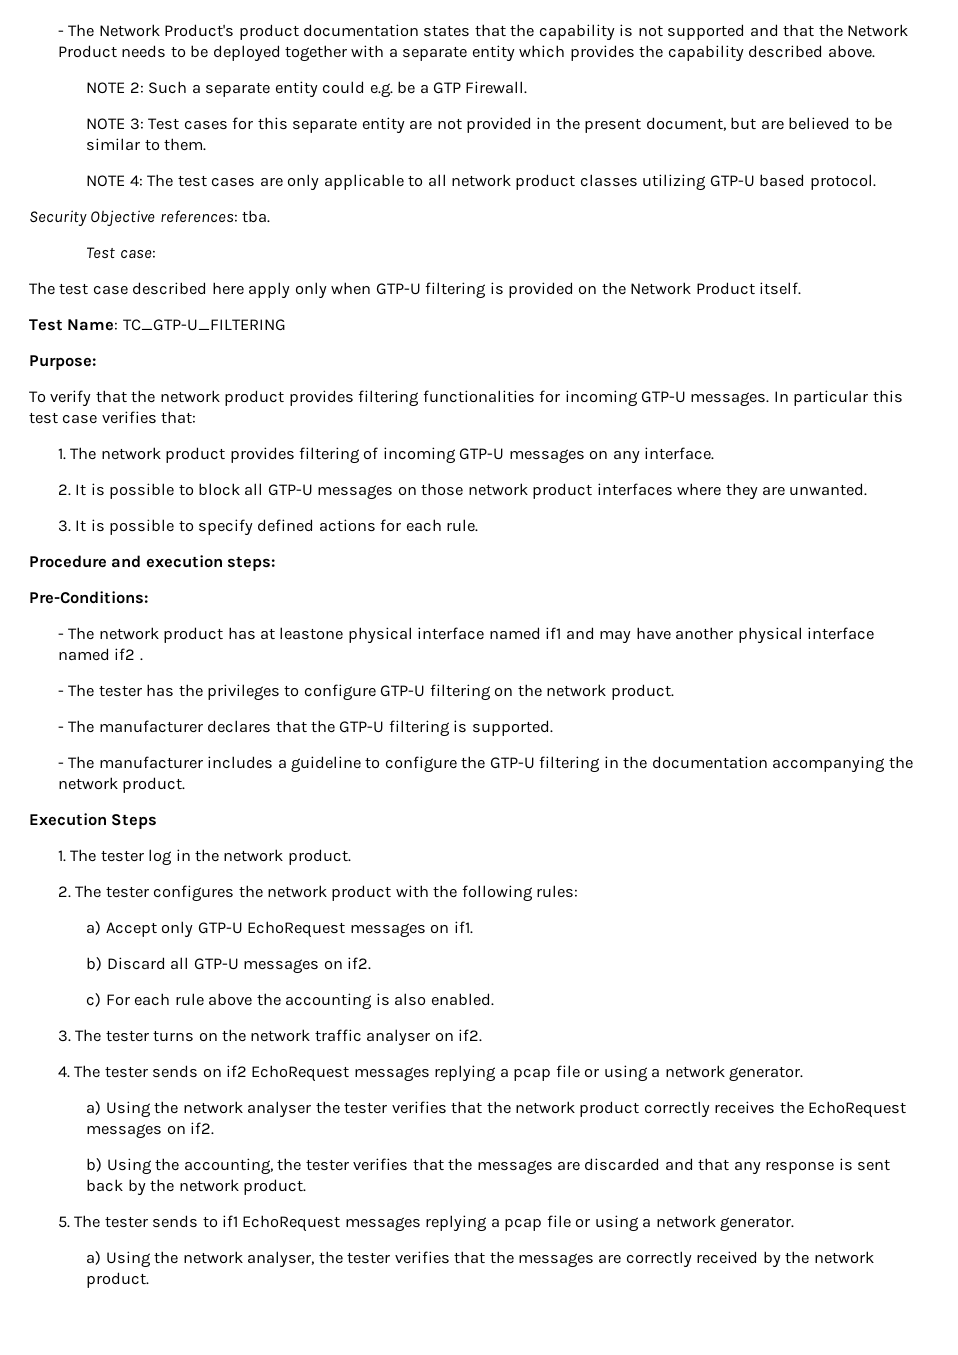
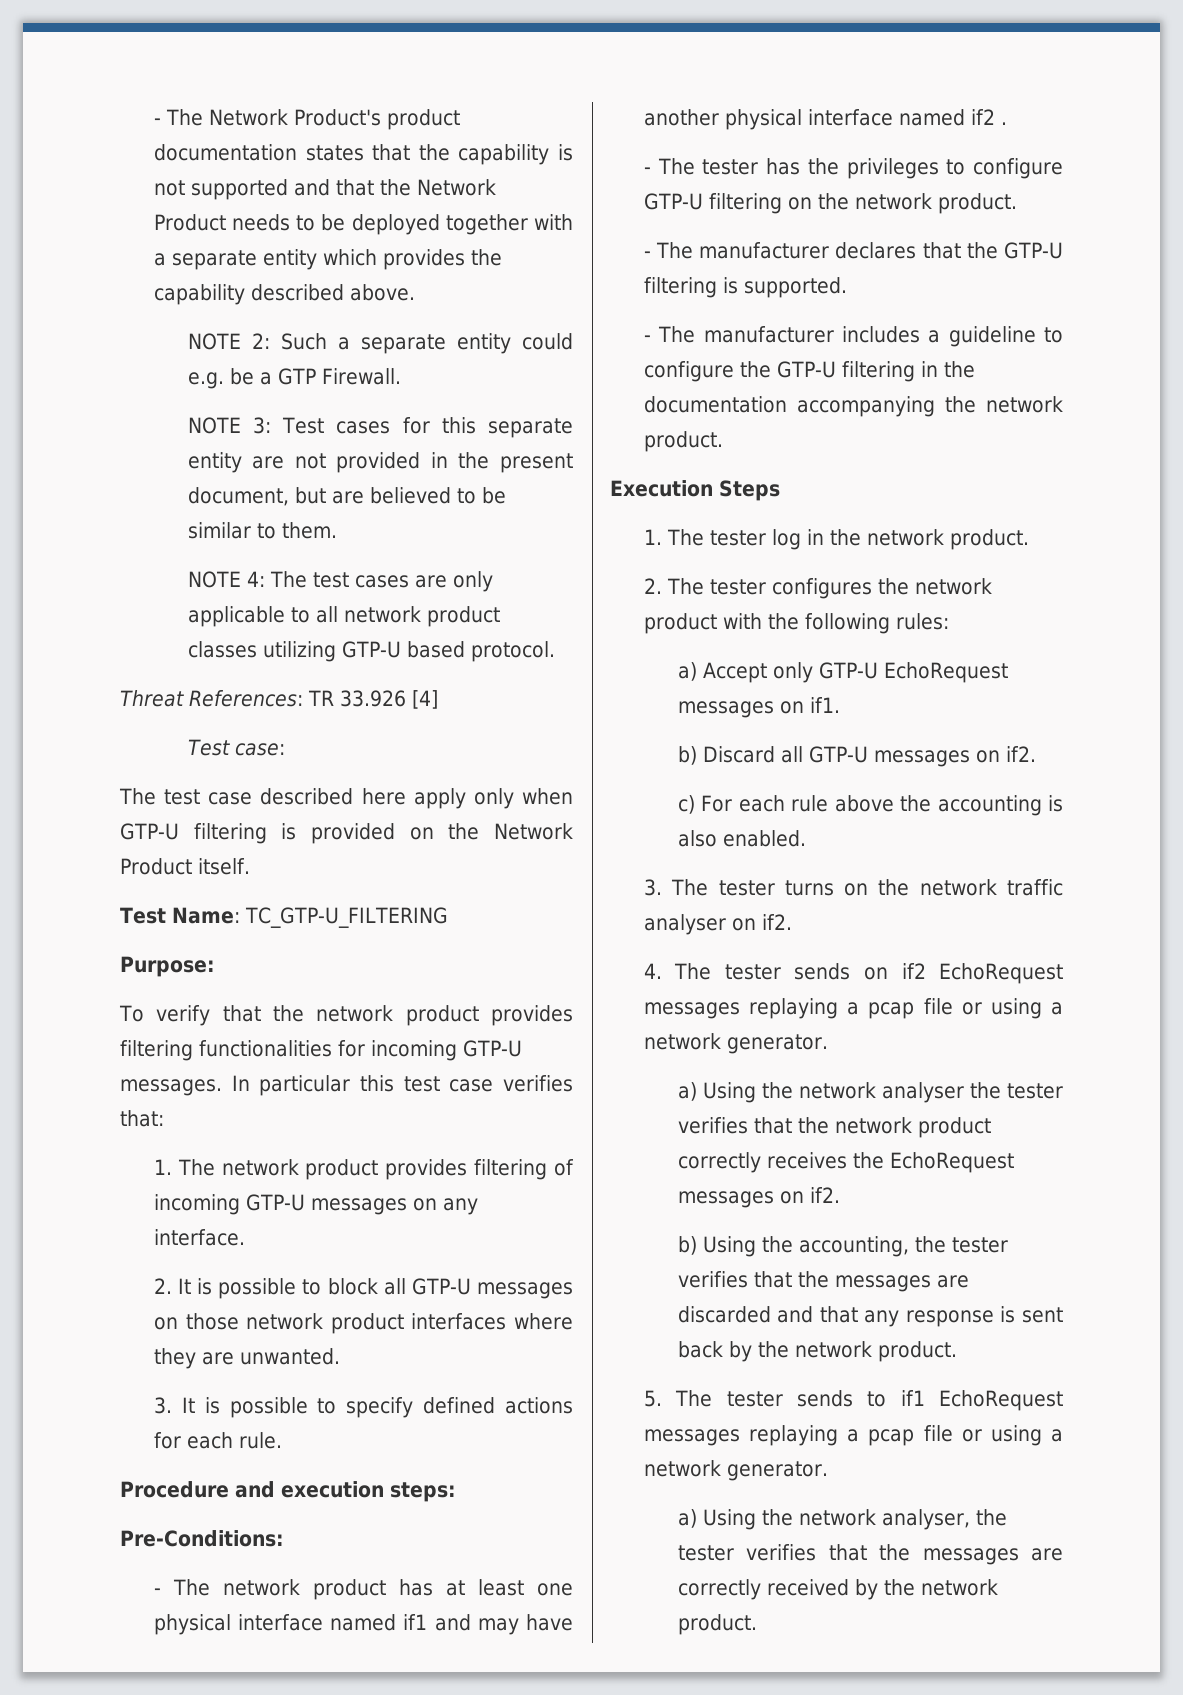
- Security Objective references: tba.
+ Threat References: TR 33.926 [4]
- - The network product has at leastone physical interface named if1 and may have another physical interface named if2 .
+ - The network product has at least one physical interface named if1 and may have another physical interface named if2 .
- 4. The tester sends on if2 EchoRequest messages replying a pcap file or using a network generator.
+ 4. The tester sends on if2 EchoRequest messages replaying a pcap file or using a network generator.
- 5. The tester sends to if1 EchoRequest messages replying a pcap file or using a network generator.
+ 5. The tester sends to if1 EchoRequest messages replaying a pcap file or using a network generator.

